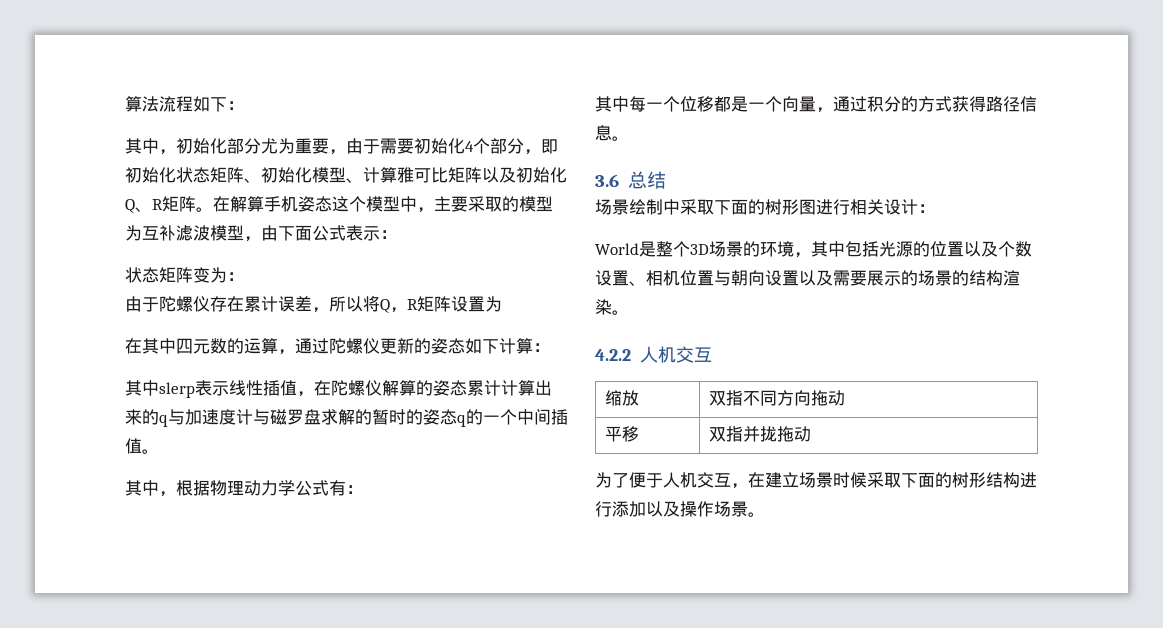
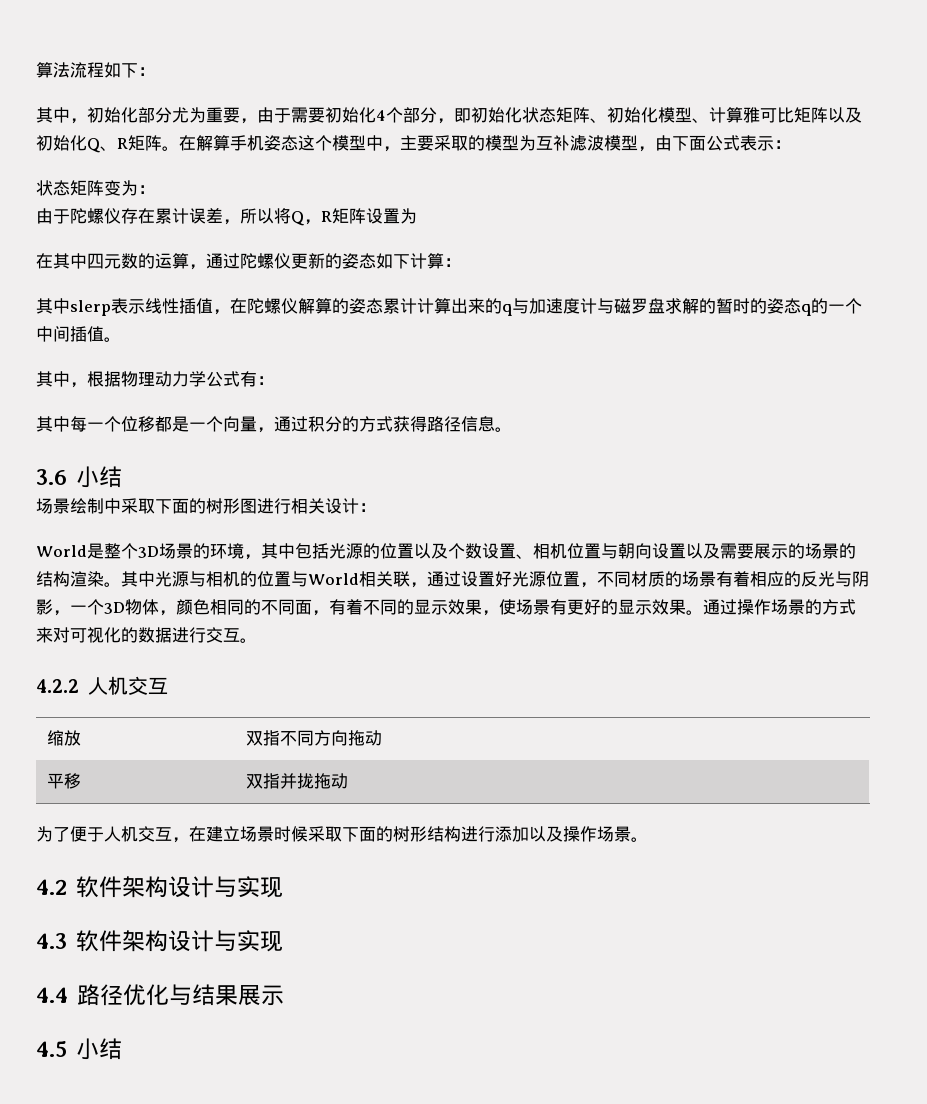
- 3.6总结
+ 3.6小结
+ 其中光源与相机的位置与World相关联，通过设置好光源位置，不同材质的场景有着相应的反光与阴影，一个3D物体，颜色相同的不同面，有着不同的显示效果，使场景有更好的显示效果。通过操作场景的方式来对可视化的数据进行交互。
+ 4.2软件架构设计与实现
+ 4.3软件架构设计与实现
+ 4.4路径优化与结果展示
+ 4.5小结

